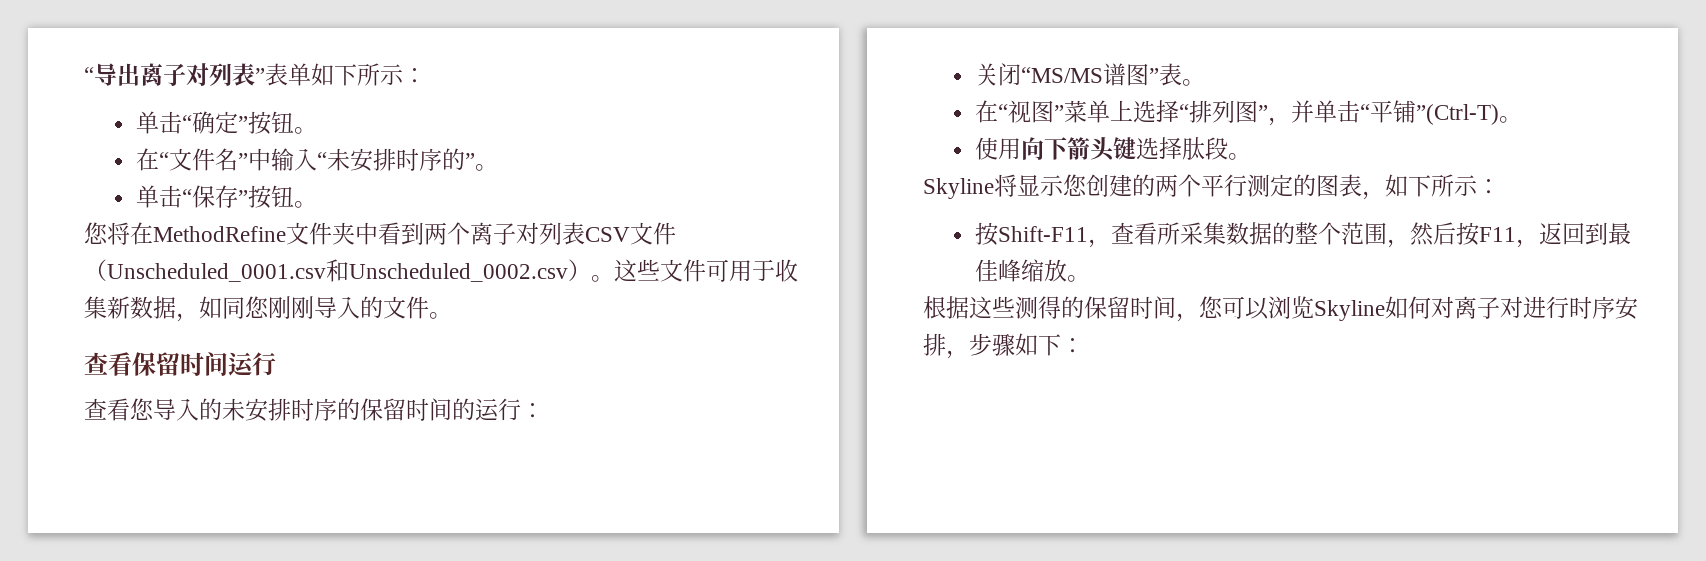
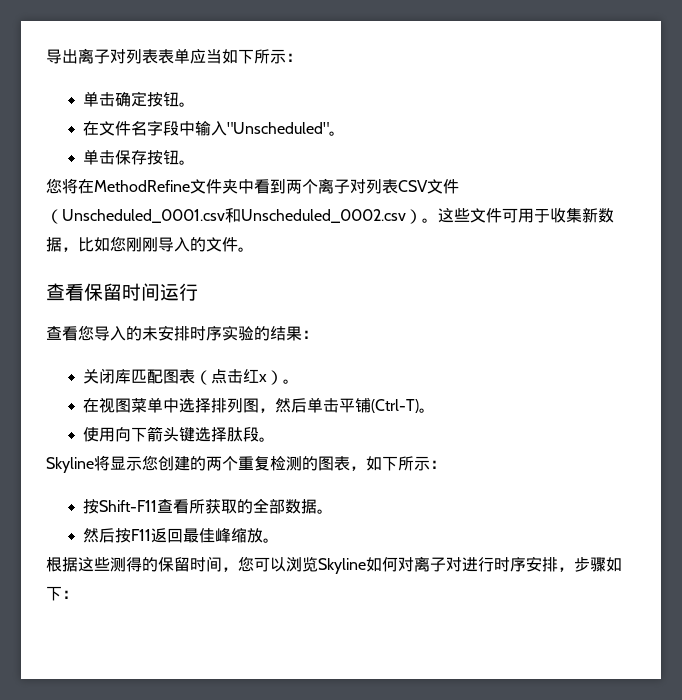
- “导出离子对列表”表单如下所示：
+ 导出离子对列表表单应当如下所示：
- 单击“确定”按钮。
+ 单击确定按钮。
- 在“文件名”中输入“未安排时序的”。
+ 在文件名字段中输入"Unscheduled"。
- 单击“保存”按钮。
+ 单击保存按钮。
- 这些文件可用于收集新数据，如同您刚刚导入的文件。
+ 这些文件可用于收集新数据，比如您刚刚导入的文件。
- 查看您导入的未安排时序的保留时间的运行：
- 关闭“MS/MS谱图”表。
- 在“视图”菜单上选择“排列图”，并单击“平铺”(Ctrl-T)。
+ 查看您导入的未安排时序实验的结果：
+ 关闭库匹配图表（点击红x）。
+ 在视图菜单中选择排列图，然后单击平铺(Ctrl-T)。
- Skyline将显示您创建的两个平行测定的图表，如下所示：
+ Skyline将显示您创建的两个重复检测的图表，如下所示：
- 按Shift-F11，查看所采集数据的整个范围，然后按F11，返回到最佳峰缩放。
+ 按Shift-F11查看所获取的全部数据。
+ 然后按F11返回最佳峰缩放。

